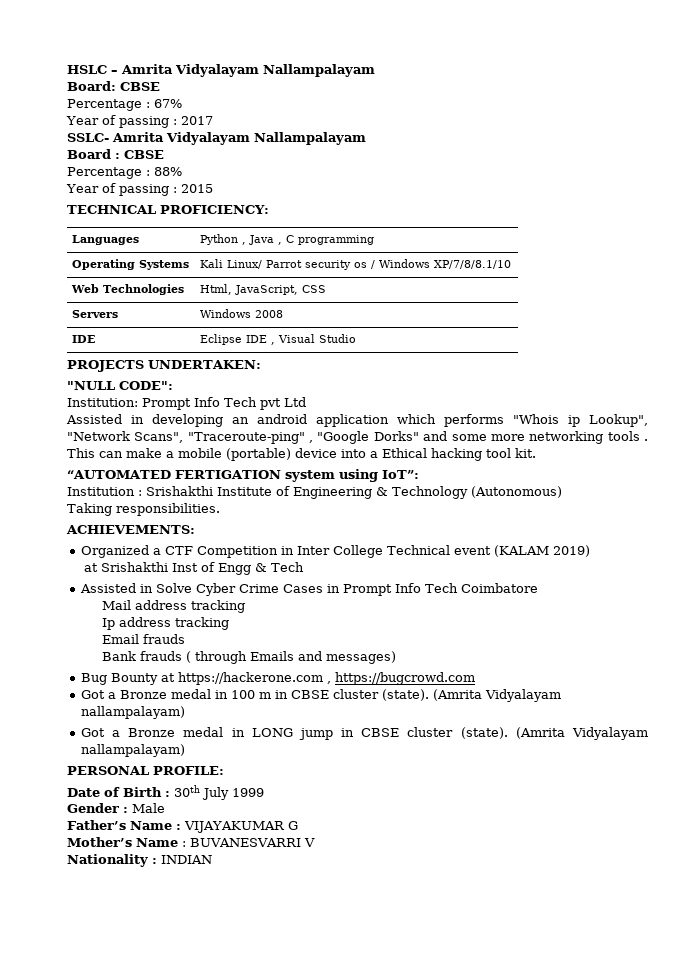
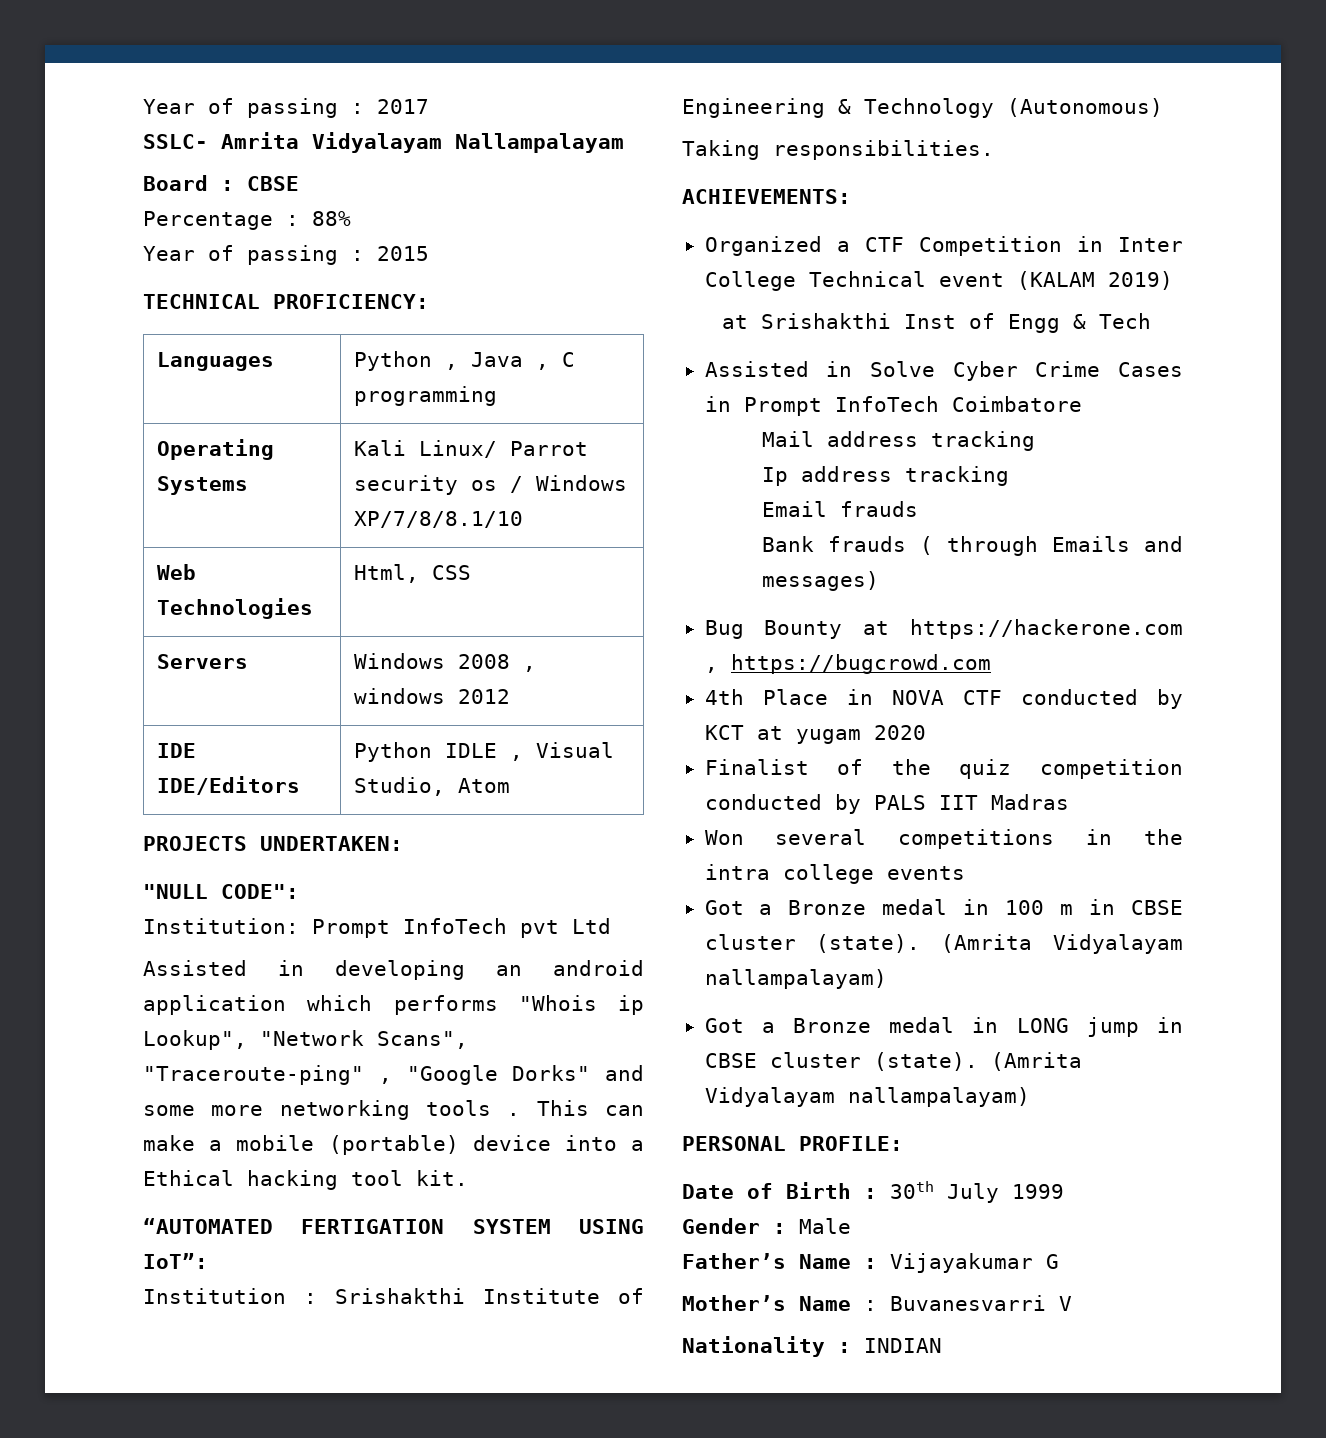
- HSLC – Amrita Vidyalayam Nallampalayam
- Board: CBSE
- Percentage : 67%
- Web Technologies | Html, JavaScript, CSS
+ Web Technologies | Html, CSS
- Servers | Windows 2008
- IDE | Eclipse IDE , Visual Studio
+ Servers | Windows 2008 , windows 2012
+ IDE IDE/Editors | Python IDLE , Visual Studio, Atom
- Institution: Prompt Info Tech pvt Ltd
+ Institution: Prompt InfoTech pvt Ltd
- “AUTOMATED FERTIGATION system using IoT”:
+ “AUTOMATED FERTIGATION SYSTEM USING IoT”:
- Assisted in Solve Cyber Crime Cases in Prompt Info Tech Coimbatore
+ Assisted in Solve Cyber Crime Cases in Prompt InfoTech Coimbatore
+ 4th Place in NOVA CTF conducted by KCT at yugam 2020
+ Finalist of the quiz competition conducted by PALS IIT Madras
+ Won several competitions in the intra college events
- Father’s Name : VIJAYAKUMAR G
+ Father’s Name : Vijayakumar G
- Mother’s Name : BUVANESVARRI V
+ Mother’s Name : Buvanesvarri V

